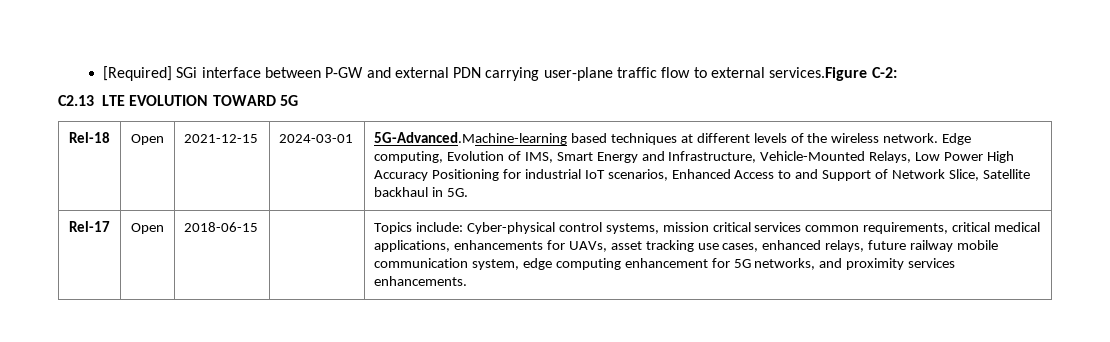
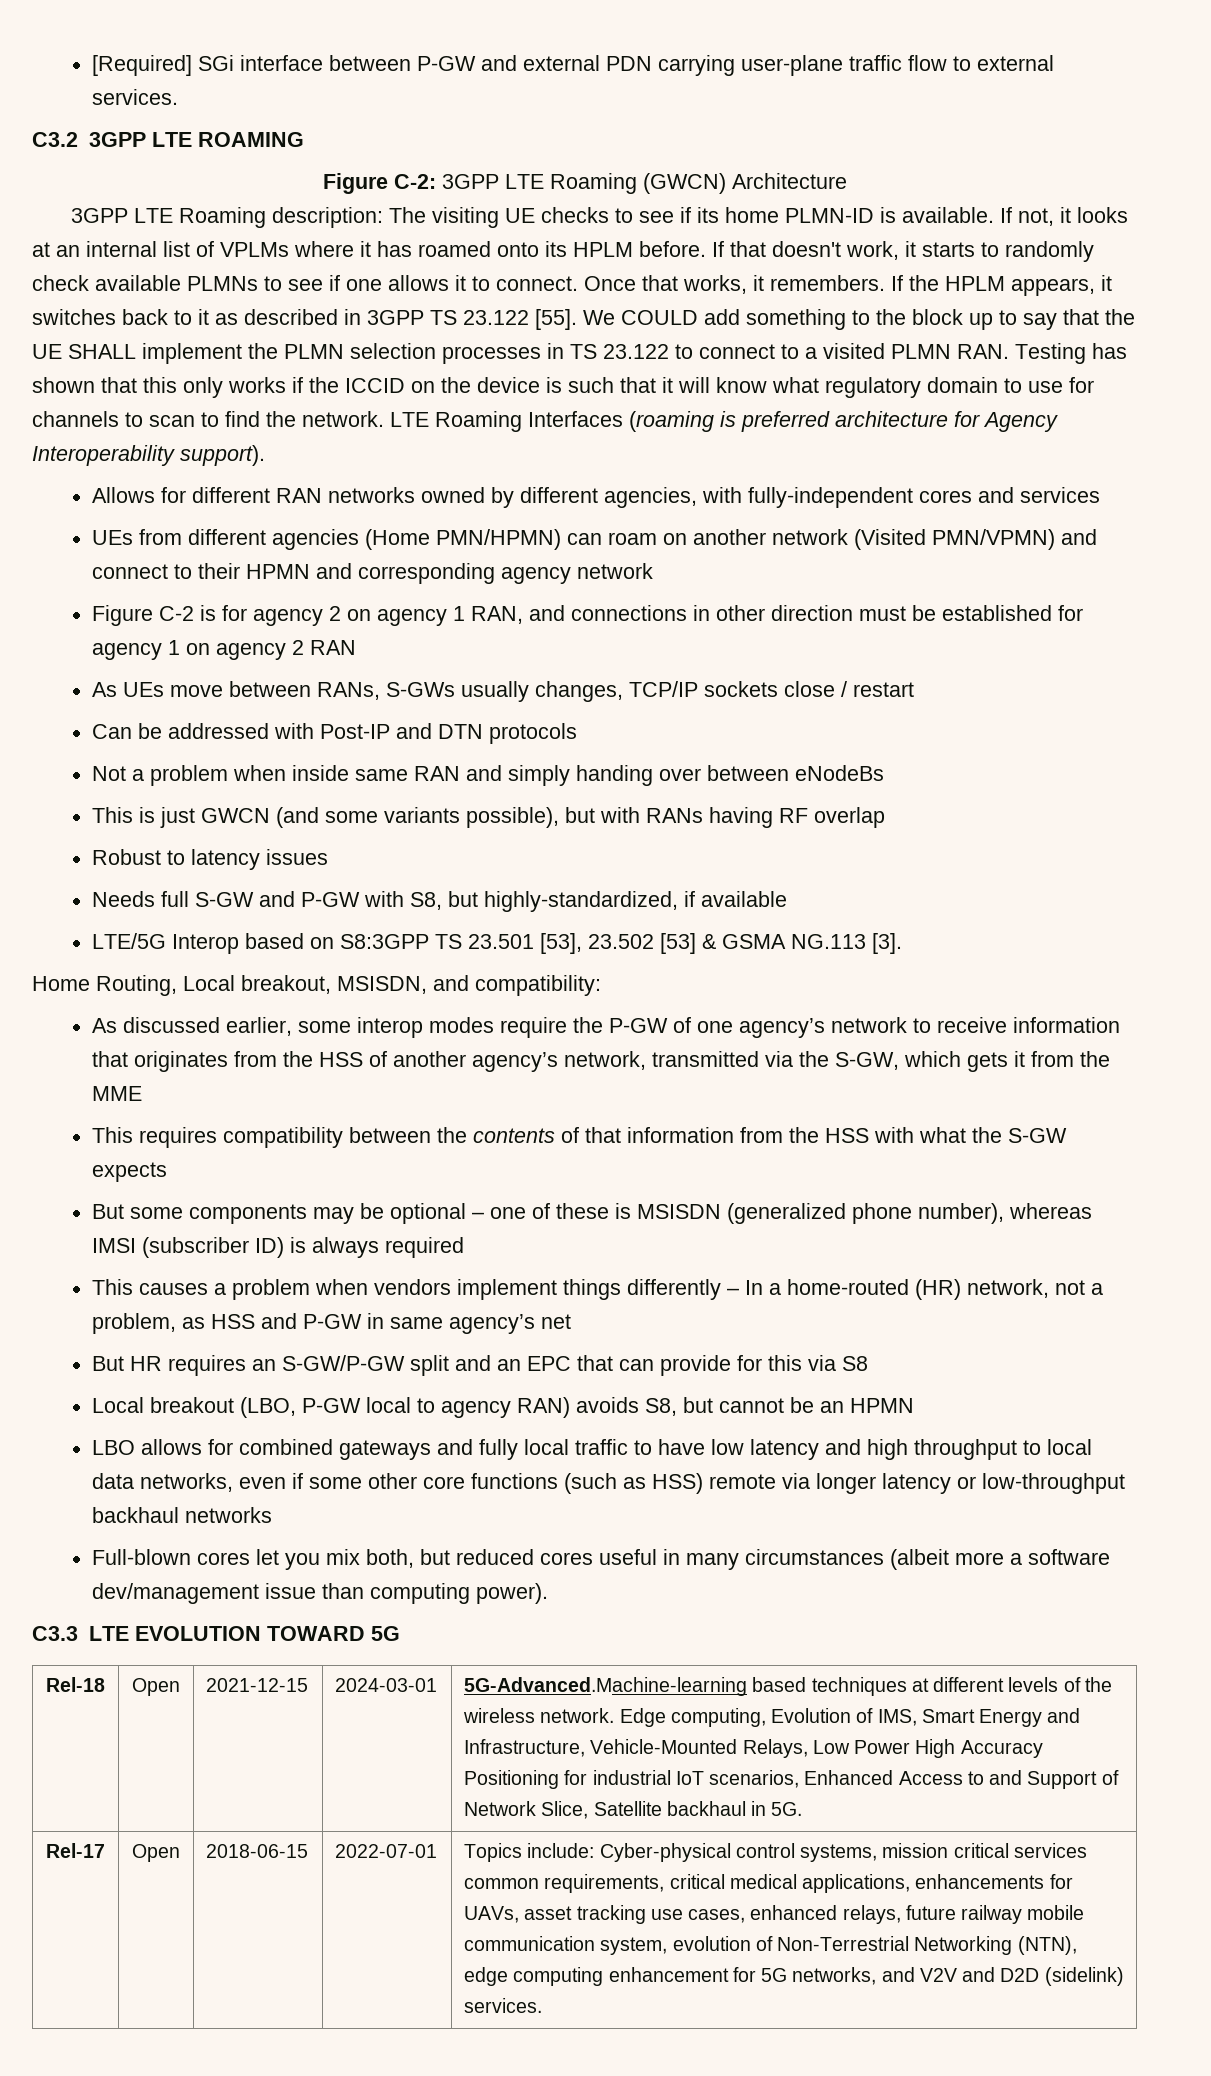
- [Required] SGi interface between P-GW and external PDN carrying user-plane traffic flow to external services.Figure C-2:
- C2.13 LTE EVOLUTION TOWARD 5G
+ [Required] SGi interface between P-GW and external PDN carrying user-plane traffic flow to external services.
+ C3.2 3GPP LTE ROAMING
+ Figure C-2: 3GPP LTE Roaming (GWCN) Architecture
+ 3GPP LTE Roaming description: The visiting UE checks to see if its home PLMN-ID is available. If not, it looks at an internal list of VPLMs where it has roamed onto its HPLM before. If that doesn't work, it starts to randomly check available PLMNs to see if one allows it to connect. Once that works, it remembers. If the HPLM appears, it switches back to it as described in 3GPP TS 23.122 [55]. We COULD add something to the block up to say that the UE SHALL implement the PLMN selection processes in TS 23.122 to connect to a visited PLMN RAN. Testing has shown that this only works if the ICCID on the device is such that it will know what regulatory domain to use for channels to scan to find the network. LTE Roaming Interfaces (roaming is preferred architecture for Agency Interoperability support).
+ Allows for different RAN networks owned by different agencies, with fully-independent cores and services
+ UEs from different agencies (Home PMN/HPMN) can roam on another network (Visited PMN/VPMN) and connect to their HPMN and corresponding agency network
+ Figure C-2 is for agency 2 on agency 1 RAN, and connections in other direction must be established for agency 1 on agency 2 RAN
+ As UEs move between RANs, S-GWs usually changes, TCP/IP sockets close / restart
+ Can be addressed with Post-IP and DTN protocols
+ Not a problem when inside same RAN and simply handing over between eNodeBs
+ This is just GWCN (and some variants possible), but with RANs having RF overlap
+ Robust to latency issues
+ Needs full S-GW and P-GW with S8, but highly-standardized, if available
+ LTE/5G Interop based on S8:3GPP TS 23.501 [53], 23.502 [53] & GSMA NG.113 [3].
+ Home Routing, Local breakout, MSISDN, and compatibility:
+ As discussed earlier, some interop modes require the P-GW of one agency’s network to receive information that originates from the HSS of another agency’s network, transmitted via the S-GW, which gets it from the MME
+ This requires compatibility between the contents of that information from the HSS with what the S-GW expects
+ But some components may be optional – one of these is MSISDN (generalized phone number), whereas IMSI (subscriber ID) is always required
+ This causes a problem when vendors implement things differently – In a home-routed (HR) network, not a problem, as HSS and P-GW in same agency’s net
+ But HR requires an S-GW/P-GW split and an EPC that can provide for this via S8
+ Local breakout (LBO, P-GW local to agency RAN) avoids S8, but cannot be an HPMN
+ LBO allows for combined gateways and fully local traffic to have low latency and high throughput to local data networks, even if some other core functions (such as HSS) remote via longer latency or low-throughput backhaul networks
+ Full-blown cores let you mix both, but reduced cores useful in many circumstances (albeit more a software dev/management issue than computing power).
+ C3.3 LTE EVOLUTION TOWARD 5G
+ 2022-07-01
- Topics include: Cyber-physical control systems, mission critical services common requirements, critical medical applications, enhancements for UAVs, asset tracking use cases, enhanced relays, future railway mobile communication system, edge computing enhancement for 5G networks, and proximity services enhancements.
+ Topics include: Cyber-physical control systems, mission critical services common requirements, critical medical applications, enhancements for UAVs, asset tracking use cases, enhanced relays, future railway mobile communication system, evolution of Non-Terrestrial Networking (NTN), edge computing enhancement for 5G networks, and V2V and D2D (sidelink) services.

